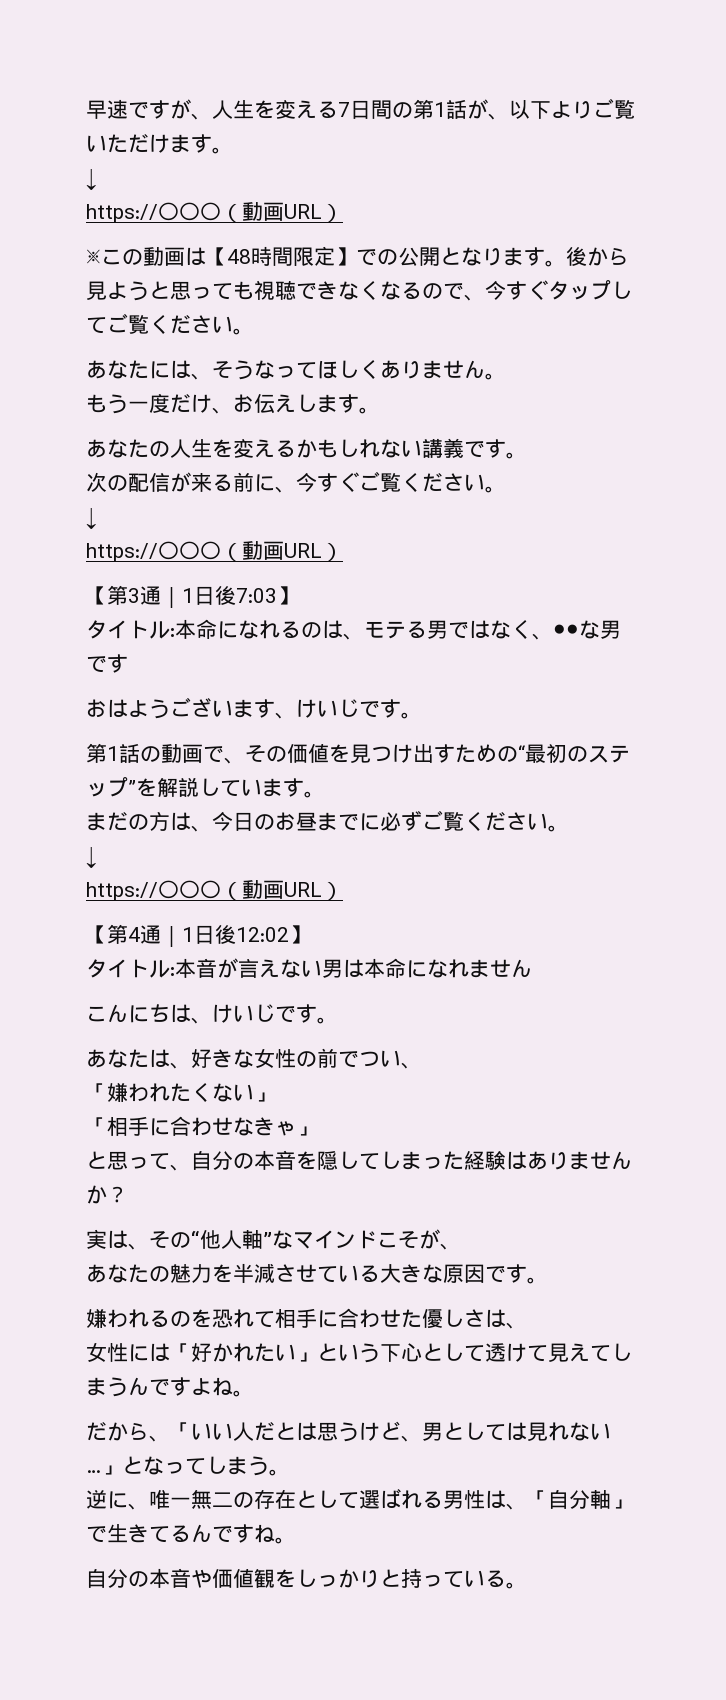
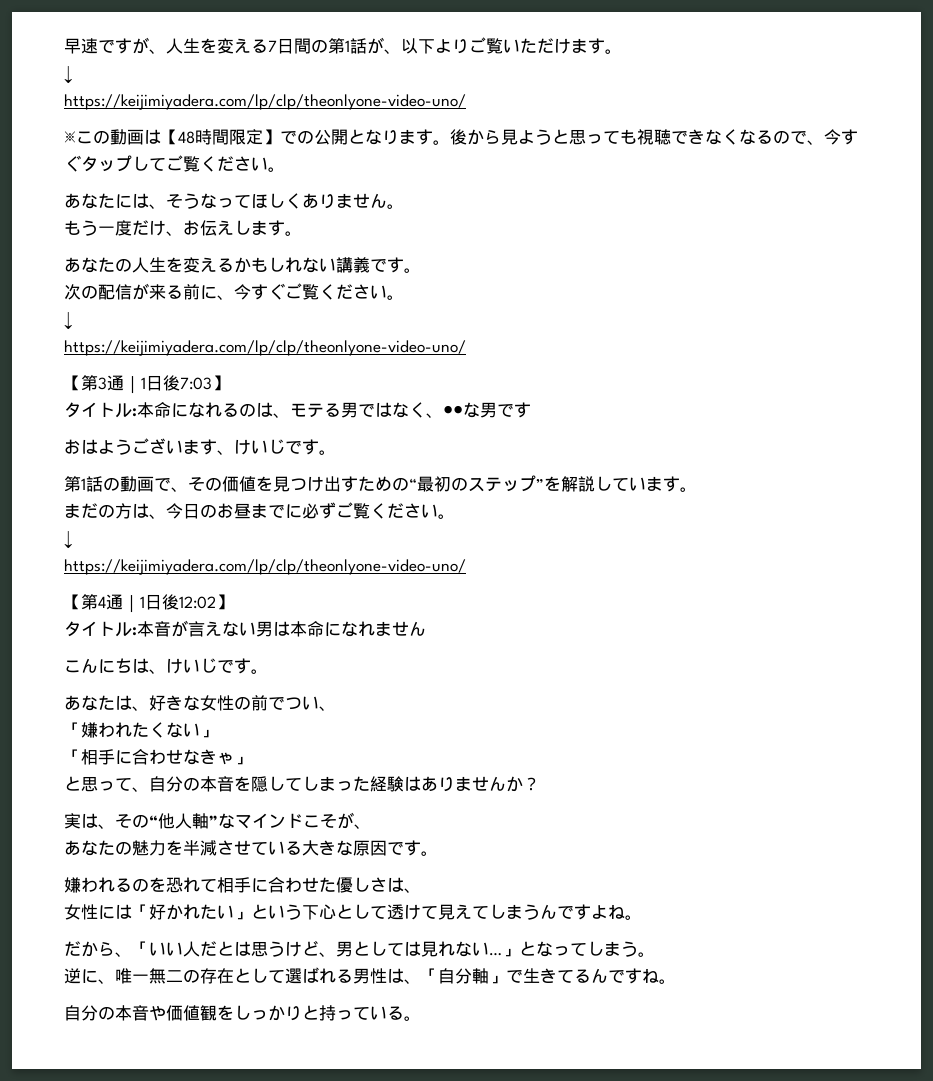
  早速ですが、人生を変える7日間の第1話が、以下よりご覧いただけます。
  ↓
- https://〇〇〇（動画URL）
+ https://keijimiyadera.com/lp/clp/theonlyone-video-uno/
  次の配信が来る前に、今すぐご覧ください。
  ↓
- https://〇〇〇（動画URL）
+ https://keijimiyadera.com/lp/clp/theonlyone-video-uno/
  まだの方は、今日のお昼までに必ずご覧ください。
  ↓
- https://〇〇〇（動画URL）
+ https://keijimiyadera.com/lp/clp/theonlyone-video-uno/

